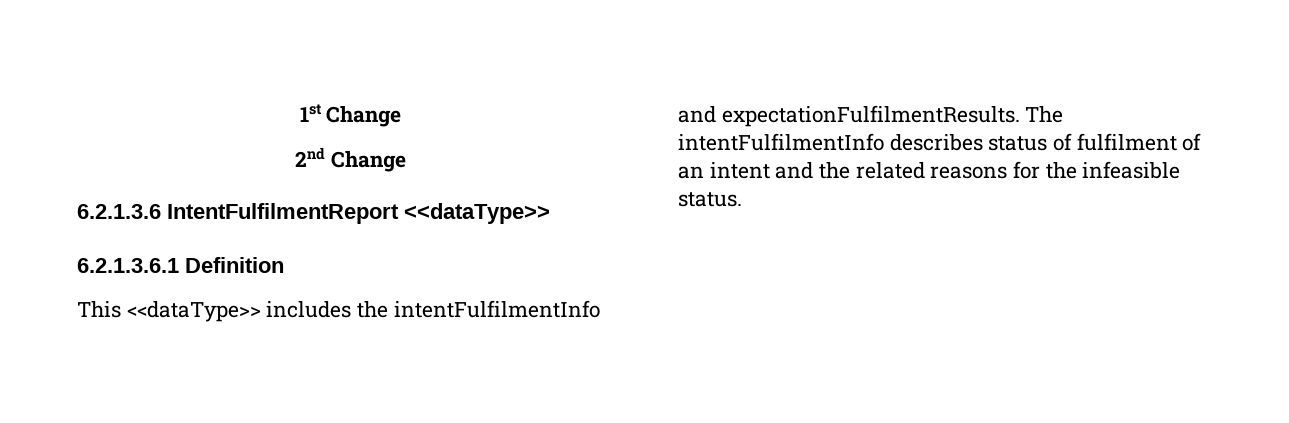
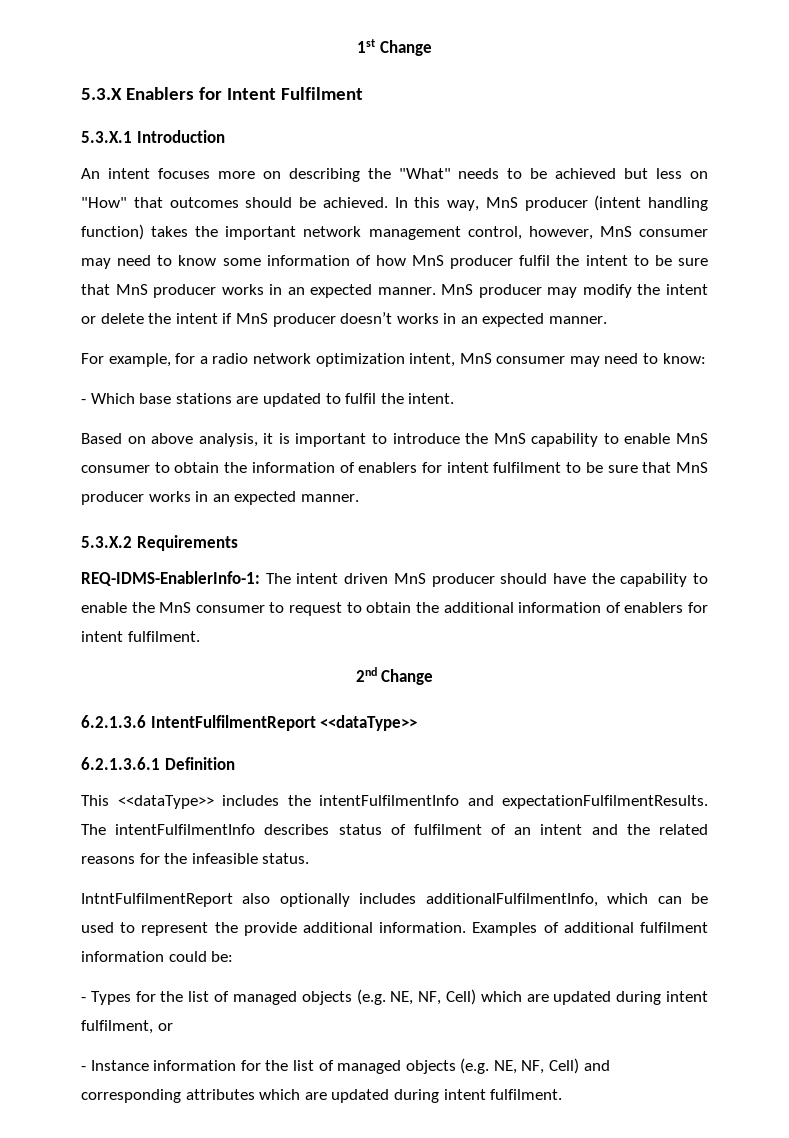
+ 5.3.X Enablers for Intent Fulfilment
+ 5.3.X.1 Introduction
+ An intent focuses more on describing the "What" needs to be achieved but less on "How" that outcomes should be achieved. In this way, MnS producer (intent handling function) takes the important network management control, however, MnS consumer may need to know some information of how MnS producer fulfil the intent to be sure that MnS producer works in an expected manner. MnS producer may modify the intent or delete the intent if MnS producer doesn’t works in an expected manner.
+ For example, for a radio network optimization intent, MnS consumer may need to know:
+ - Which base stations are updated to fulfil the intent.
+ Based on above analysis, it is important to introduce the MnS capability to enable MnS consumer to obtain the information of enablers for intent fulfilment to be sure that MnS producer works in an expected manner.
+ 5.3.X.2 Requirements
+ REQ-IDMS-EnablerInfo-1: The intent driven MnS producer should have the capability to enable the MnS consumer to request to obtain the additional information of enablers for intent fulfilment.
+ IntntFulfilmentReport also optionally includes additionalFulfilmentInfo, which can be used to represent the provide additional information. Examples of additional fulfilment information could be:
+ - Types for the list of managed objects (e.g. NE, NF, Cell) which are updated during intent fulfilment, or
+ - Instance information for the list of managed objects (e.g. NE, NF, Cell) and corresponding attributes which are updated during intent fulfilment.

